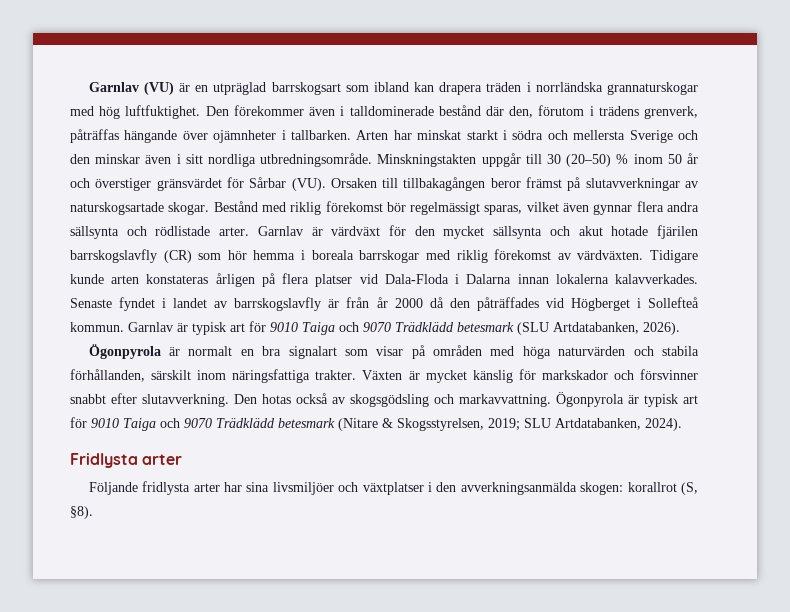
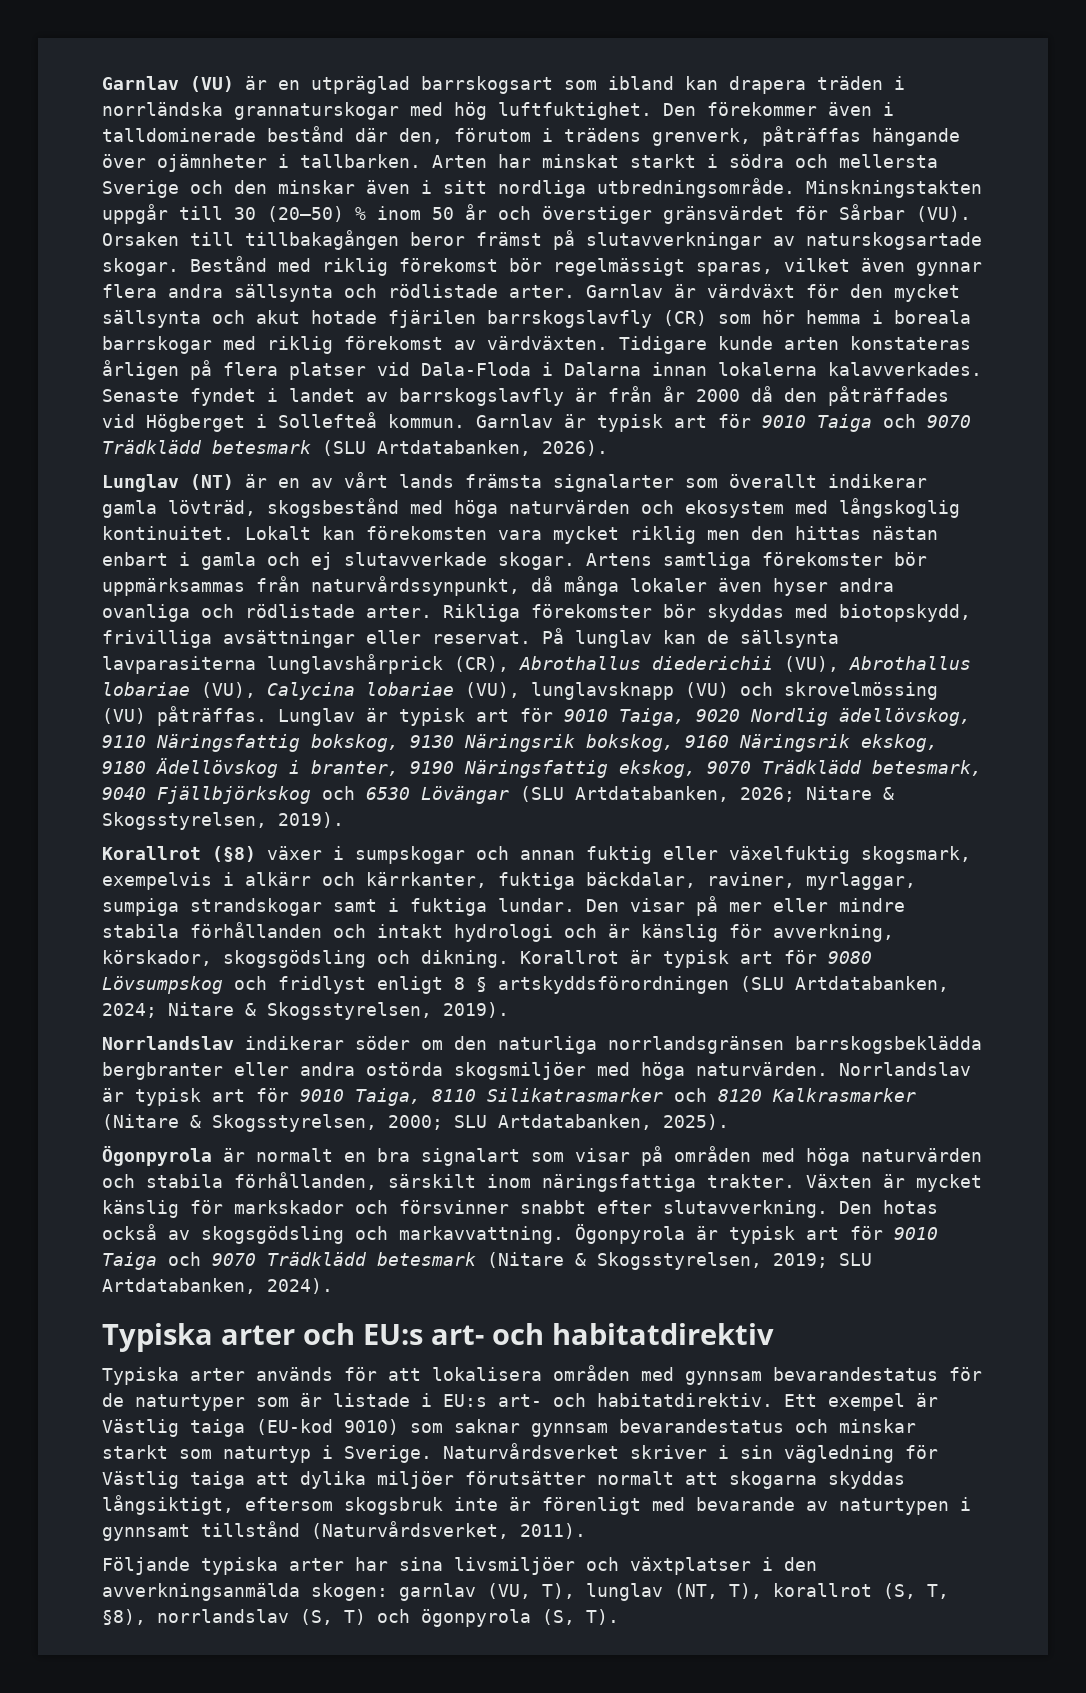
+ Lunglav (NT) är en av vårt lands främsta signalarter som överallt indikerar gamla lövträd, skogsbestånd med höga naturvärden och ekosystem med långskoglig kontinuitet. Lokalt kan förekomsten vara mycket riklig men den hittas nästan enbart i gamla och ej slutavverkade skogar. Artens samtliga förekomster bör uppmärksammas från naturvårdssynpunkt, då många lokaler även hyser andra ovanliga och rödlistade arter. Rikliga förekomster bör skyddas med biotopskydd, frivilliga avsättningar eller reservat. På lunglav kan de sällsynta lavparasiterna lunglavshårprick (CR), Abrothallus diederichii (VU), Abrothallus lobariae (VU), Calycina lobariae (VU), lunglavsknapp (VU) och skrovelmössing (VU) påträffas. Lunglav är typisk art för 9010 Taiga, 9020 Nordlig ädellövskog, 9110 Näringsfattig bokskog, 9130 Näringsrik bokskog, 9160 Näringsrik ekskog, 9180 Ädellövskog i branter, 9190 Näringsfattig ekskog, 9070 Trädklädd betesmark, 9040 Fjällbjörkskog och 6530 Lövängar (SLU Artdatabanken, 2026; Nitare & Skogsstyrelsen, 2019).
+ Korallrot (§8) växer i sumpskogar och annan fuktig eller växelfuktig skogsmark, exempelvis i alkärr och kärrkanter, fuktiga bäckdalar, raviner, myrlaggar, sumpiga strandskogar samt i fuktiga lundar. Den visar på mer eller mindre stabila förhållanden och intakt hydrologi och är känslig för avverkning, körskador, skogsgödsling och dikning. Korallrot är typisk art för 9080 Lövsumpskog och fridlyst enligt 8 § artskyddsförordningen (SLU Artdatabanken, 2024; Nitare & Skogsstyrelsen, 2019).
+ Norrlandslav indikerar söder om den naturliga norrlandsgränsen barrskogsbeklädda bergbranter eller andra ostörda skogsmiljöer med höga naturvärden. Norrlandslav är typisk art för 9010 Taiga, 8110 Silikatrasmarker och 8120 Kalkrasmarker (Nitare & Skogsstyrelsen, 2000; SLU Artdatabanken, 2025).
- Fridlysta arter
+ Typiska arter och EU:s art- och habitatdirektiv
+ Typiska arter används för att lokalisera områden med gynnsam bevarandestatus för de naturtyper som är listade i EU:s art- och habitatdirektiv. Ett exempel är Västlig taiga (EU-kod 9010) som saknar gynnsam bevarandestatus och minskar starkt som naturtyp i Sverige. Naturvårdsverket skriver i sin vägledning för Västlig taiga att dylika miljöer förutsätter normalt att skogarna skyddas långsiktigt, eftersom skogsbruk inte är förenligt med bevarande av naturtypen i gynnsamt tillstånd (Naturvårdsverket, 2011).
- Följande fridlysta arter har sina livsmiljöer och växtplatser i den avverkningsanmälda skogen: korallrot (S, §8).
+ Följande typiska arter har sina livsmiljöer och växtplatser i den avverkningsanmälda skogen: garnlav (VU, T), lunglav (NT, T), korallrot (S, T, §8), norrlandslav (S, T) och ögonpyrola (S, T).

